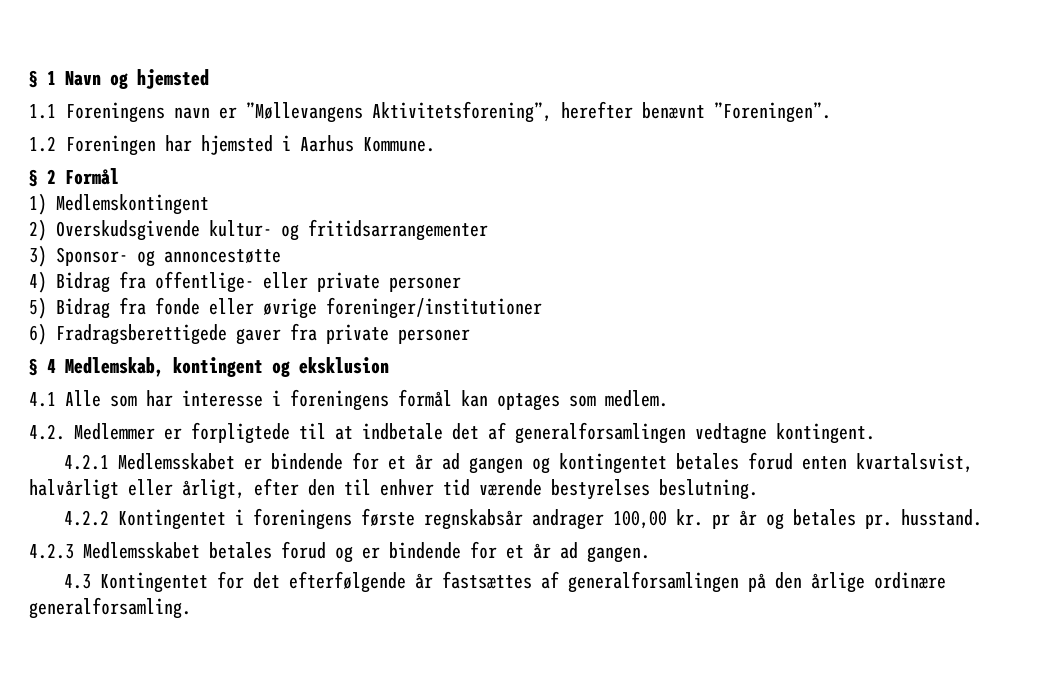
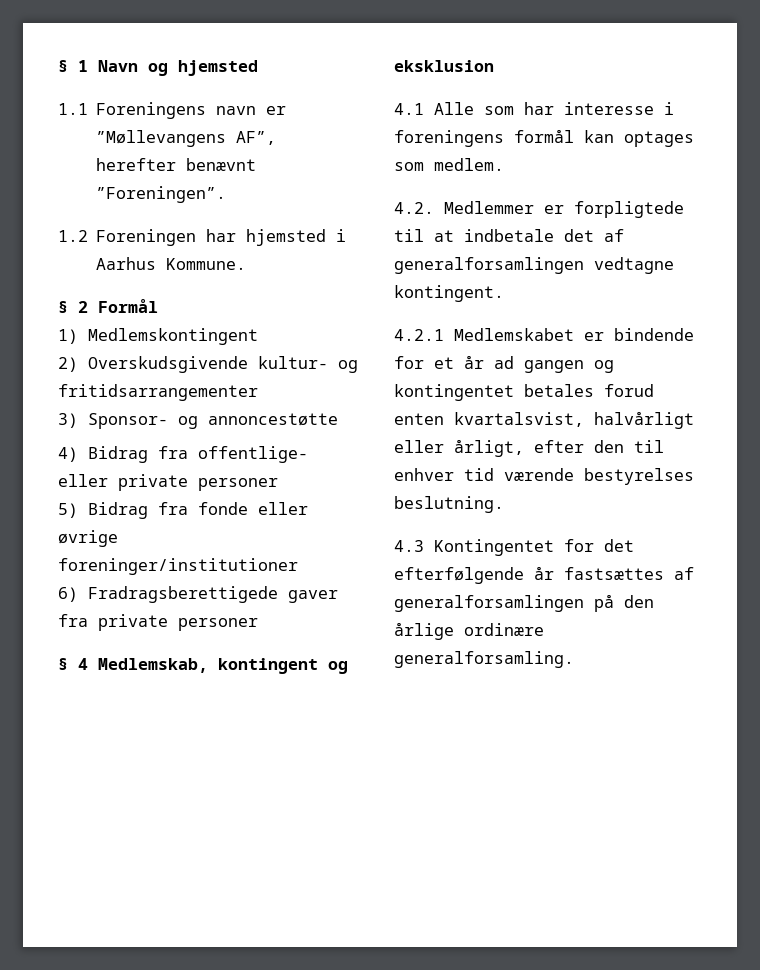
- 1.1 Foreningens navn er ”Møllevangens Aktivitetsforening”, herefter benævnt ”Foreningen”.
+ 1.1 Foreningens navn er ”Møllevangens AF”, herefter benævnt ”Foreningen”.
- 4.2.1 Medlemsskabet er bindende for et år ad gangen og kontingentet betales forud enten kvartalsvist, halvårligt eller årligt, efter den til enhver tid værende bestyrelses beslutning.
+ 4.2.1 Medlemskabet er bindende for et år ad gangen og kontingentet betales forud enten kvartalsvist, halvårligt eller årligt, efter den til enhver tid værende bestyrelses beslutning.
- 4.2.2 Kontingentet i foreningens første regnskabsår andrager 100,00 kr. pr år og betales pr. husstand.
- 4.2.3 Medlemsskabet betales forud og er bindende for et år ad gangen.

